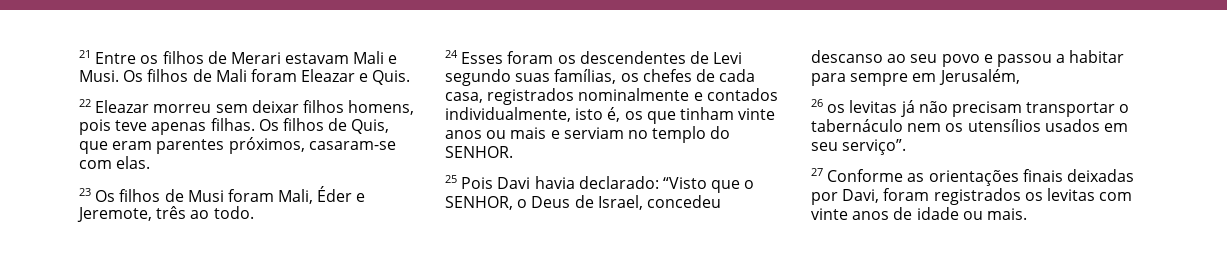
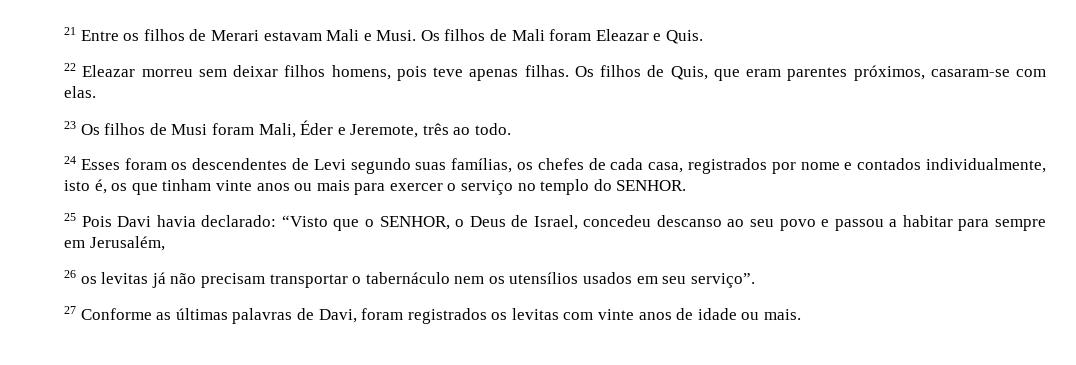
- 24 Esses foram os descendentes de Levi segundo suas famílias, os chefes de cada casa, registrados nominalmente e contados individualmente, isto é, os que tinham vinte anos ou mais e serviam no templo do SENHOR.
+ 24 Esses foram os descendentes de Levi segundo suas famílias, os chefes de cada casa, registrados por nome e contados individualmente, isto é, os que tinham vinte anos ou mais para exercer o serviço no templo do SENHOR.
- 27 Conforme as orientações finais deixadas por Davi, foram registrados os levitas com vinte anos de idade ou mais.
+ 27 Conforme as últimas palavras de Davi, foram registrados os levitas com vinte anos de idade ou mais.

